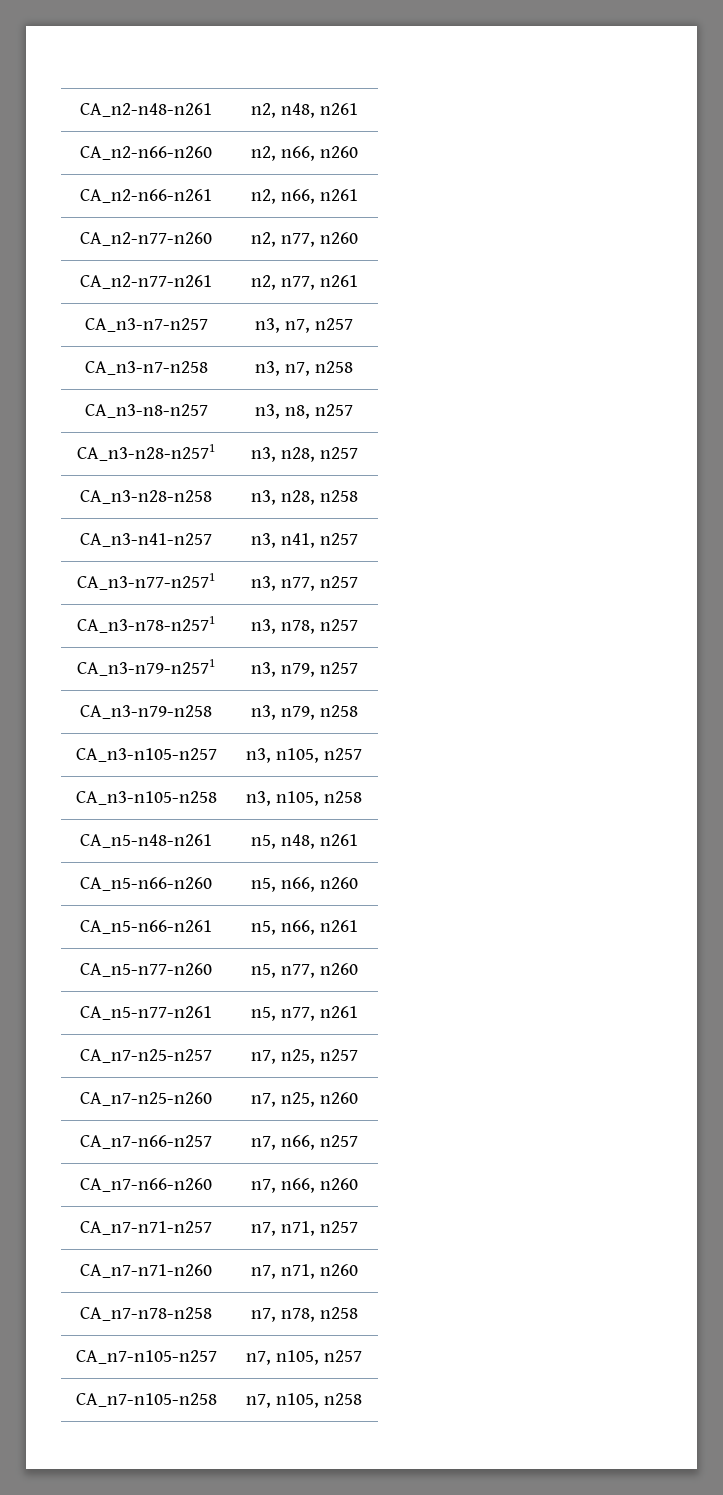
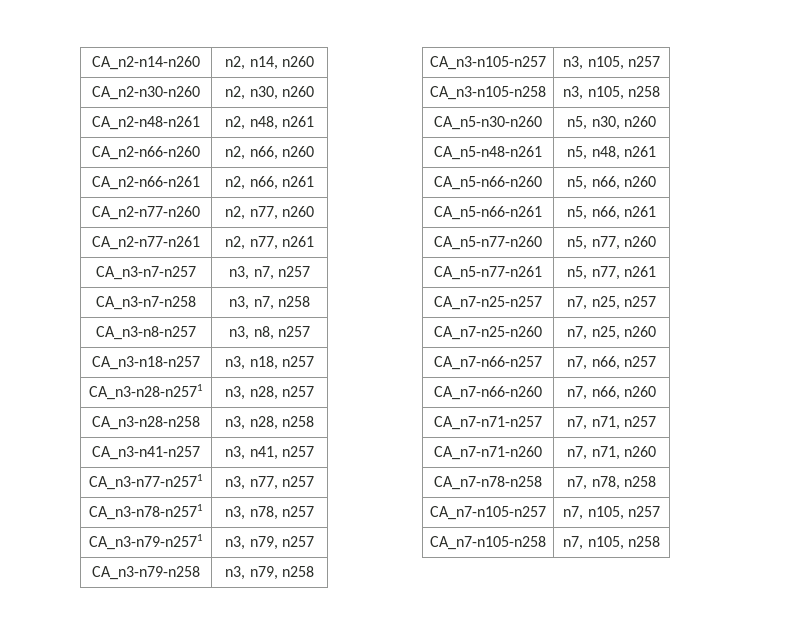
+ CA_n2-n14-n260 | n2, n14, n260
+ CA_n2-n30-n260 | n2, n30, n260
+ CA_n3-n18-n257 | n3, n18, n257
+ CA_n5-n30-n260 | n5, n30, n260

